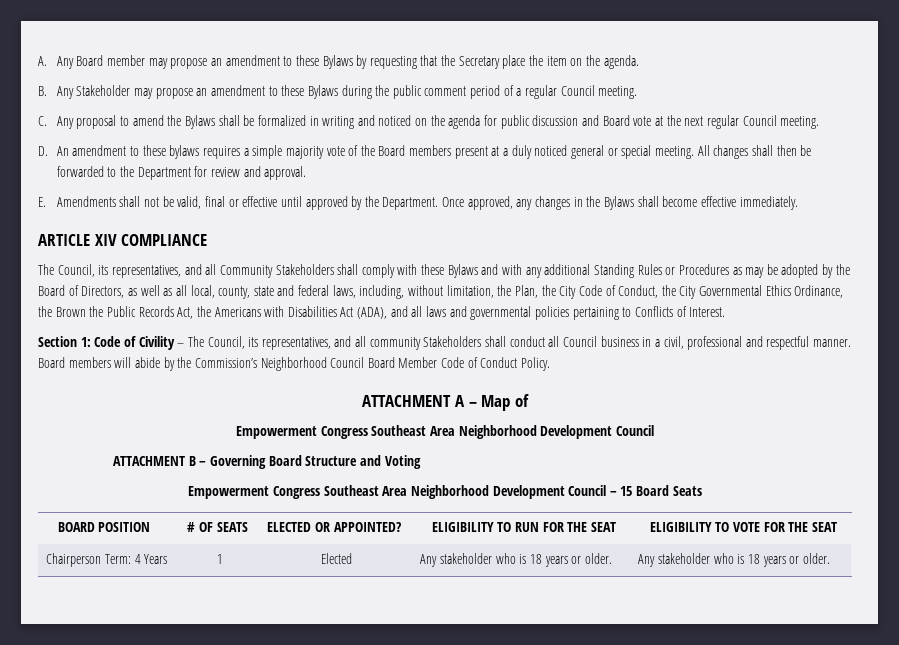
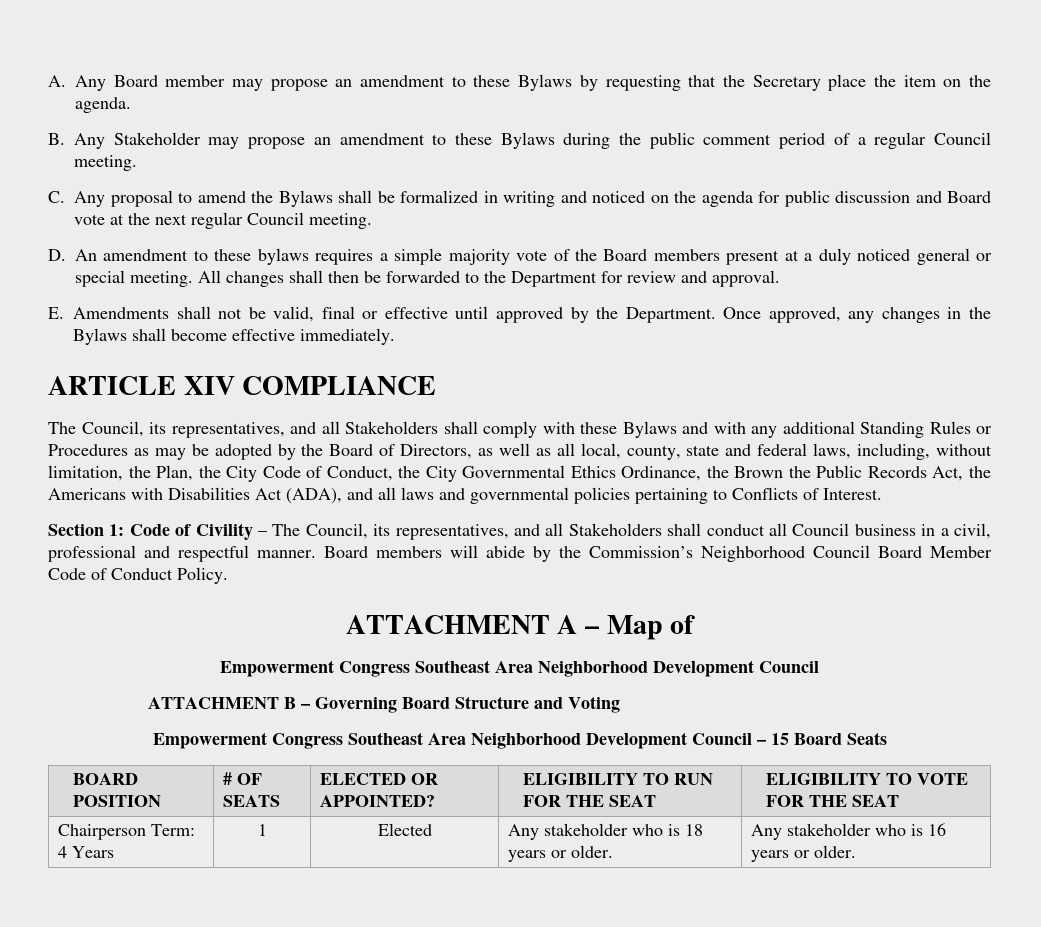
- The Council, its representatives, and all Community Stakeholders shall comply with these Bylaws and with any additional Standing Rules or Procedures as may be adopted by the Board of Directors, as well as all local, county, state and federal laws, including, without limitation, the Plan, the City Code of Conduct, the City Governmental Ethics Ordinance, the Brown the Public Records Act, the Americans with Disabilities Act (ADA), and all laws and governmental policies pertaining to Conflicts of Interest.
+ The Council, its representatives, and all Stakeholders shall comply with these Bylaws and with any additional Standing Rules or Procedures as may be adopted by the Board of Directors, as well as all local, county, state and federal laws, including, without limitation, the Plan, the City Code of Conduct, the City Governmental Ethics Ordinance, the Brown the Public Records Act, the Americans with Disabilities Act (ADA), and all laws and governmental policies pertaining to Conflicts of Interest.
- Section 1: Code of Civility – The Council, its representatives, and all community Stakeholders shall conduct all Council business in a civil, professional and respectful manner.
+ Section 1: Code of Civility – The Council, its representatives, and all Stakeholders shall conduct all Council business in a civil, professional and respectful manner.
- Chairperson Term: 4 Years | 1 | Elected | Any stakeholder who is 18 years or older. | Any stakeholder who is 18 years or older.
+ Chairperson Term: 4 Years | 1 | Elected | Any stakeholder who is 18 years or older. | Any stakeholder who is 16 years or older.

